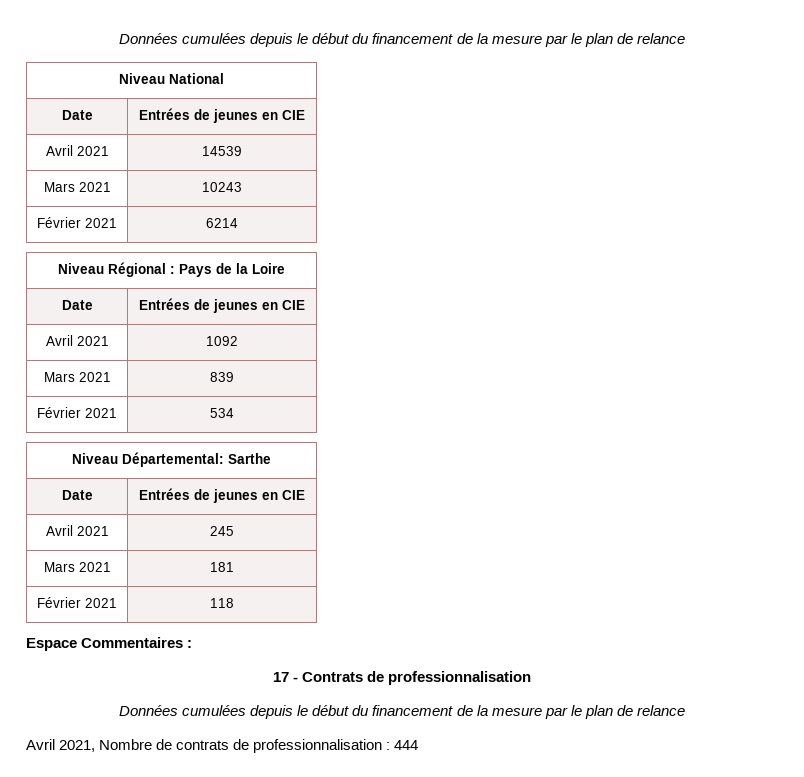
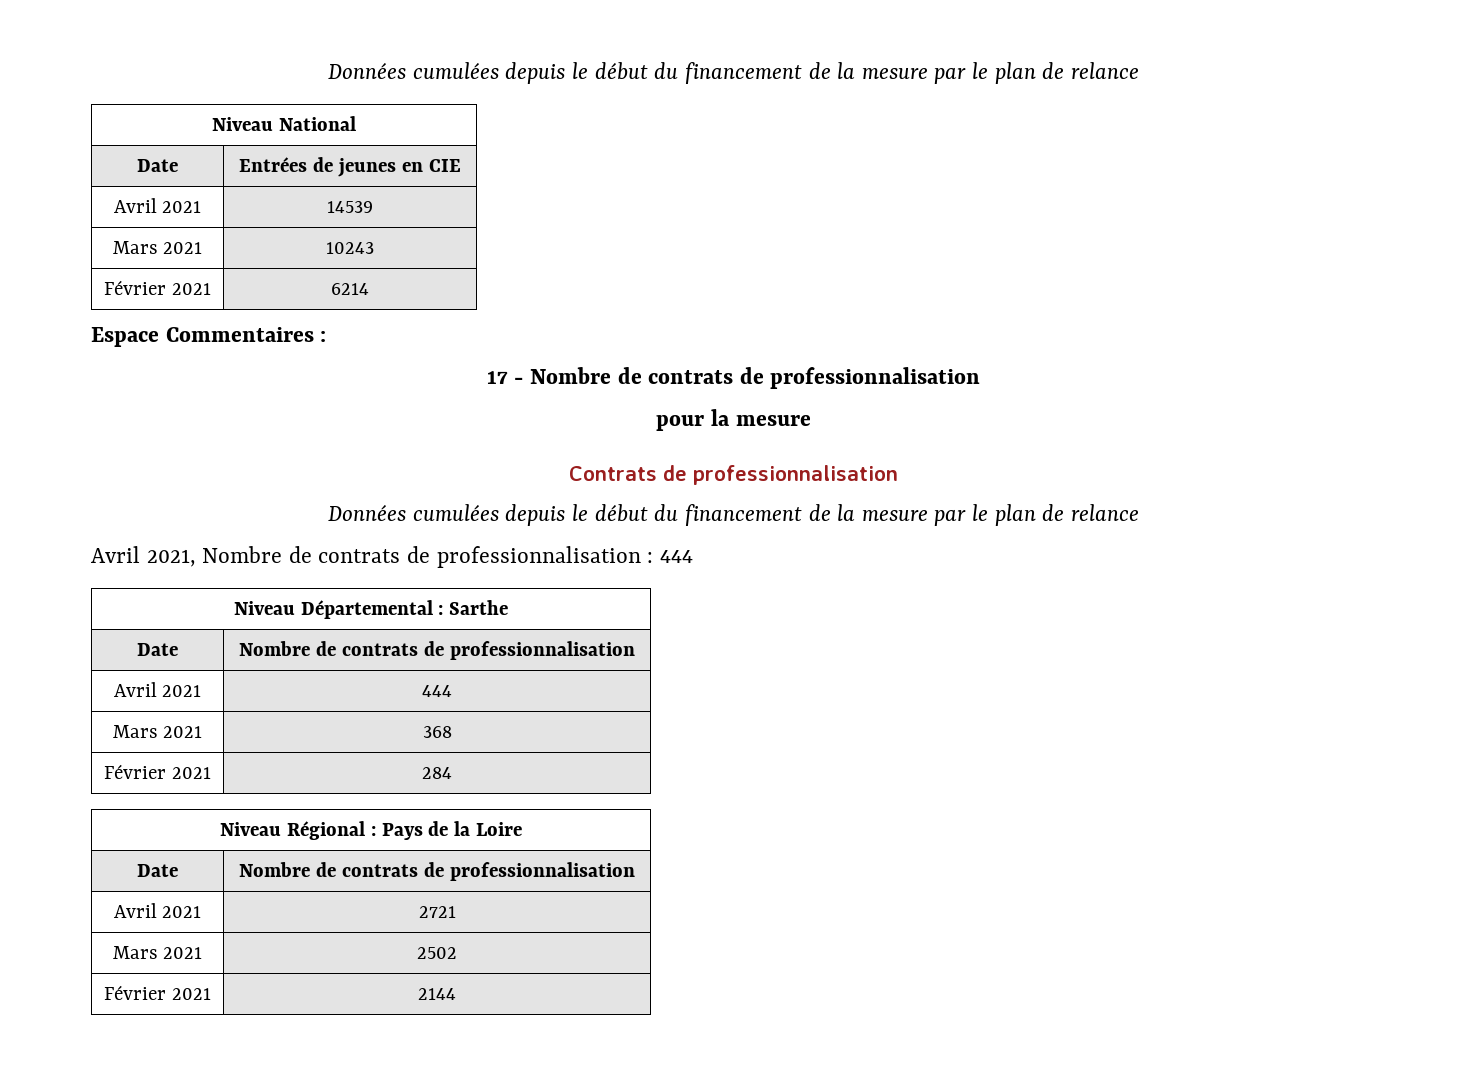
- Niveau Régional : Pays de la Loire
- Date | Entrées de jeunes en CIE
- Avril 2021 | 1092
- Mars 2021 | 839
- Février 2021 | 534
- Niveau Départemental: Sarthe
- Date | Entrées de jeunes en CIE
- Avril 2021 | 245
- Mars 2021 | 181
- Février 2021 | 118
- 17 - Contrats de professionnalisation
+ 17 - Nombre de contrats de professionnalisation
+ pour la mesure
+ Contrats de professionnalisation
+ Niveau Départemental : Sarthe
+ Date | Nombre de contrats de professionnalisation
+ Avril 2021 | 444
+ Mars 2021 | 368
+ Février 2021 | 284
+ Niveau Régional : Pays de la Loire
+ Date | Nombre de contrats de professionnalisation
+ Avril 2021 | 2721
+ Mars 2021 | 2502
+ Février 2021 | 2144

